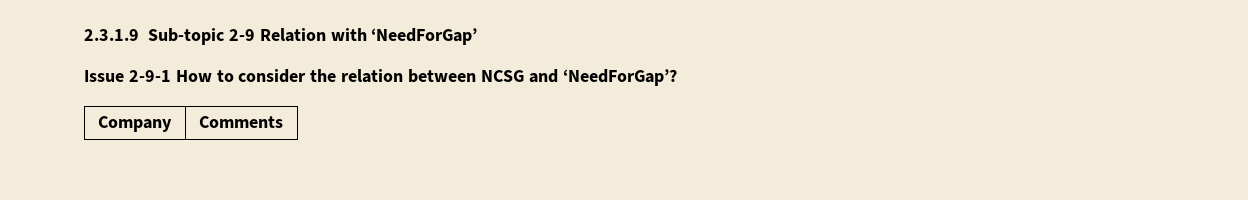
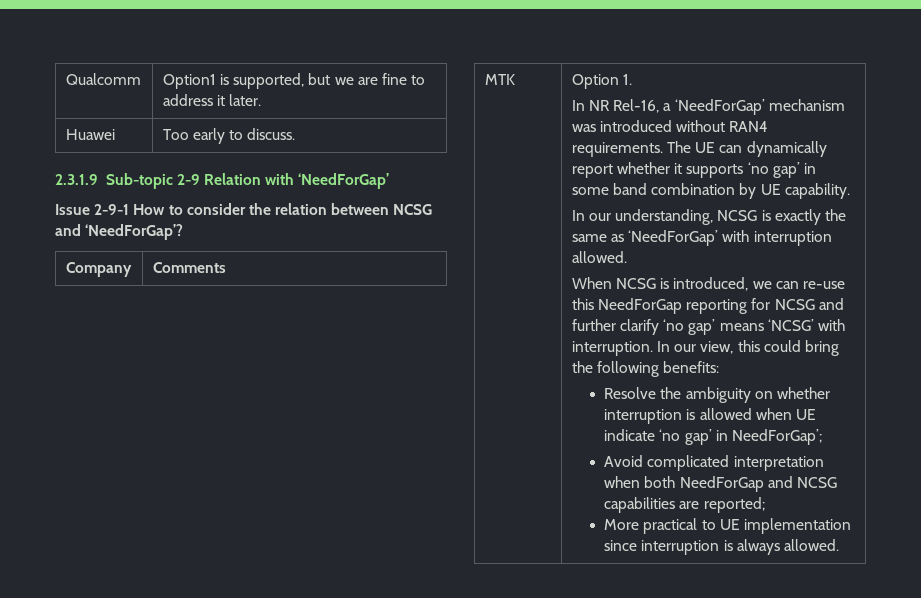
+ Qualcomm | Option1 is supported, but we are fine to address it later.
+ Huawei | Too early to discuss.
+ MTK | Option 1.
+ In NR Rel-16, a ‘NeedForGap’ mechanism was introduced without RAN4 requirements. The UE can dynamically report whether it supports ‘no gap’ in some band combination by UE capability.
+ In our understanding, NCSG is exactly the same as ‘NeedForGap’ with interruption allowed.
+ When NCSG is introduced, we can re-use this NeedForGap reporting for NCSG and further clarify ‘no gap’ means ‘NCSG’ with interruption. In our view, this could bring the following benefits:
+ Resolve the ambiguity on whether interruption is allowed when UE indicate ‘no gap’ in NeedForGap’;
+ Avoid complicated interpretation when both NeedForGap and NCSG capabilities are reported;
+ More practical to UE implementation since interruption is always allowed.

